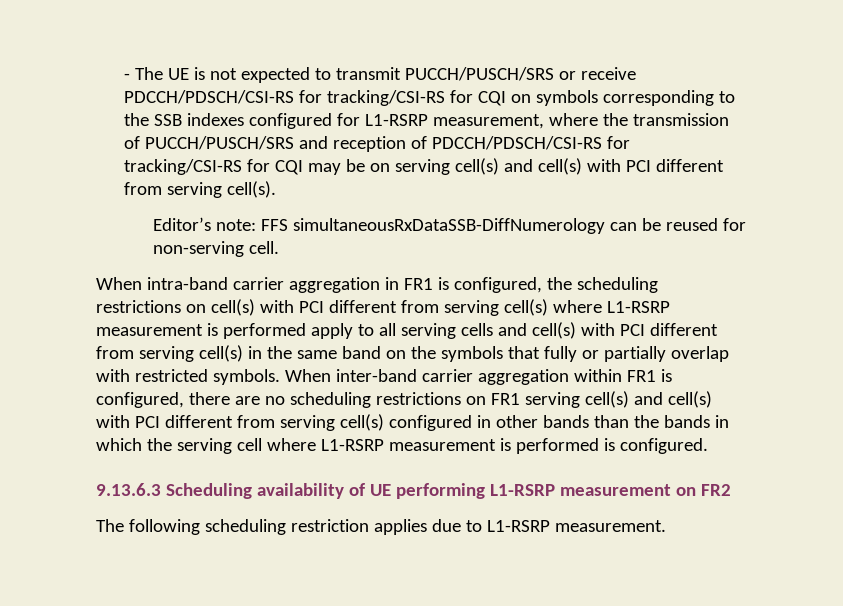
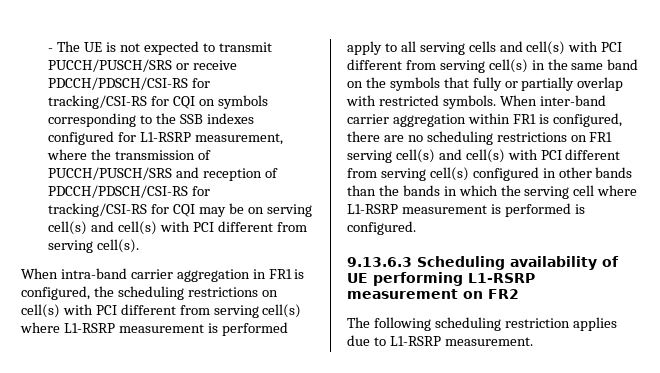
- Editor’s note: FFS simultaneousRxDataSSB-DiffNumerology can be reused for non-serving cell.

